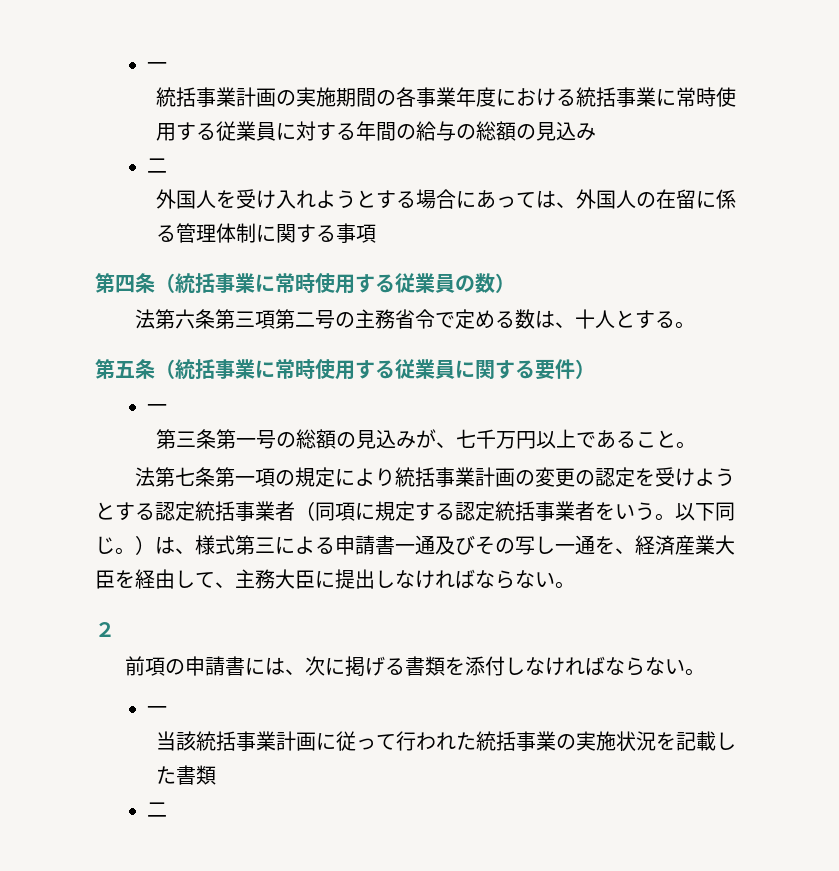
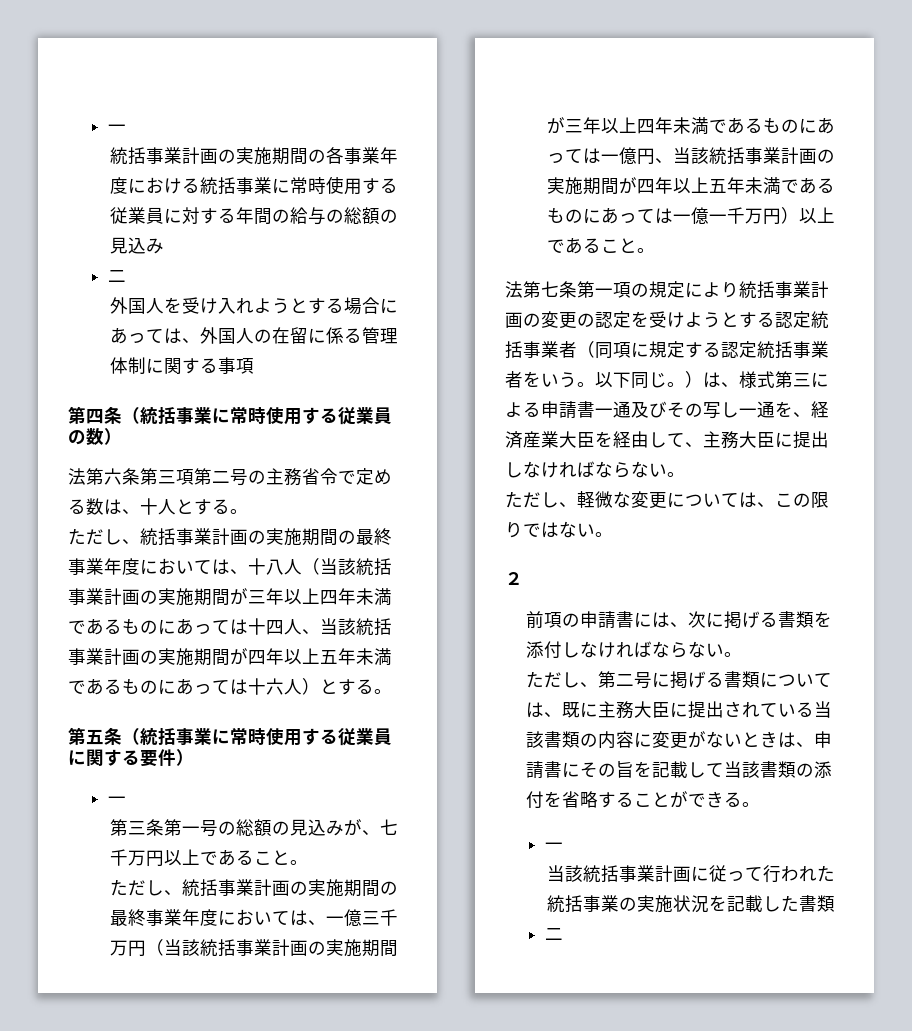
+ ただし、統括事業計画の実施期間の最終事業年度においては、十八人（当該統括事業計画の実施期間が三年以上四年未満であるものにあっては十四人、当該統括事業計画の実施期間が四年以上五年未満であるものにあっては十六人）とする。
+ ただし、統括事業計画の実施期間の最終事業年度においては、一億三千万円（当該統括事業計画の実施期間が三年以上四年未満であるものにあっては一億円、当該統括事業計画の実施期間が四年以上五年未満であるものにあっては一億一千万円）以上であること。
+ ただし、軽微な変更については、この限りではない。
+ ただし、第二号に掲げる書類については、既に主務大臣に提出されている当該書類の内容に変更がないときは、申請書にその旨を記載して当該書類の添付を省略することができる。

